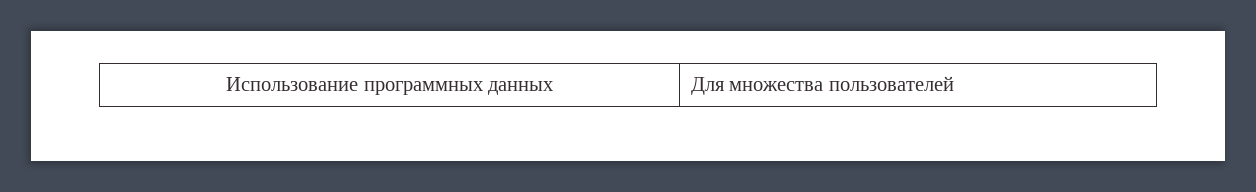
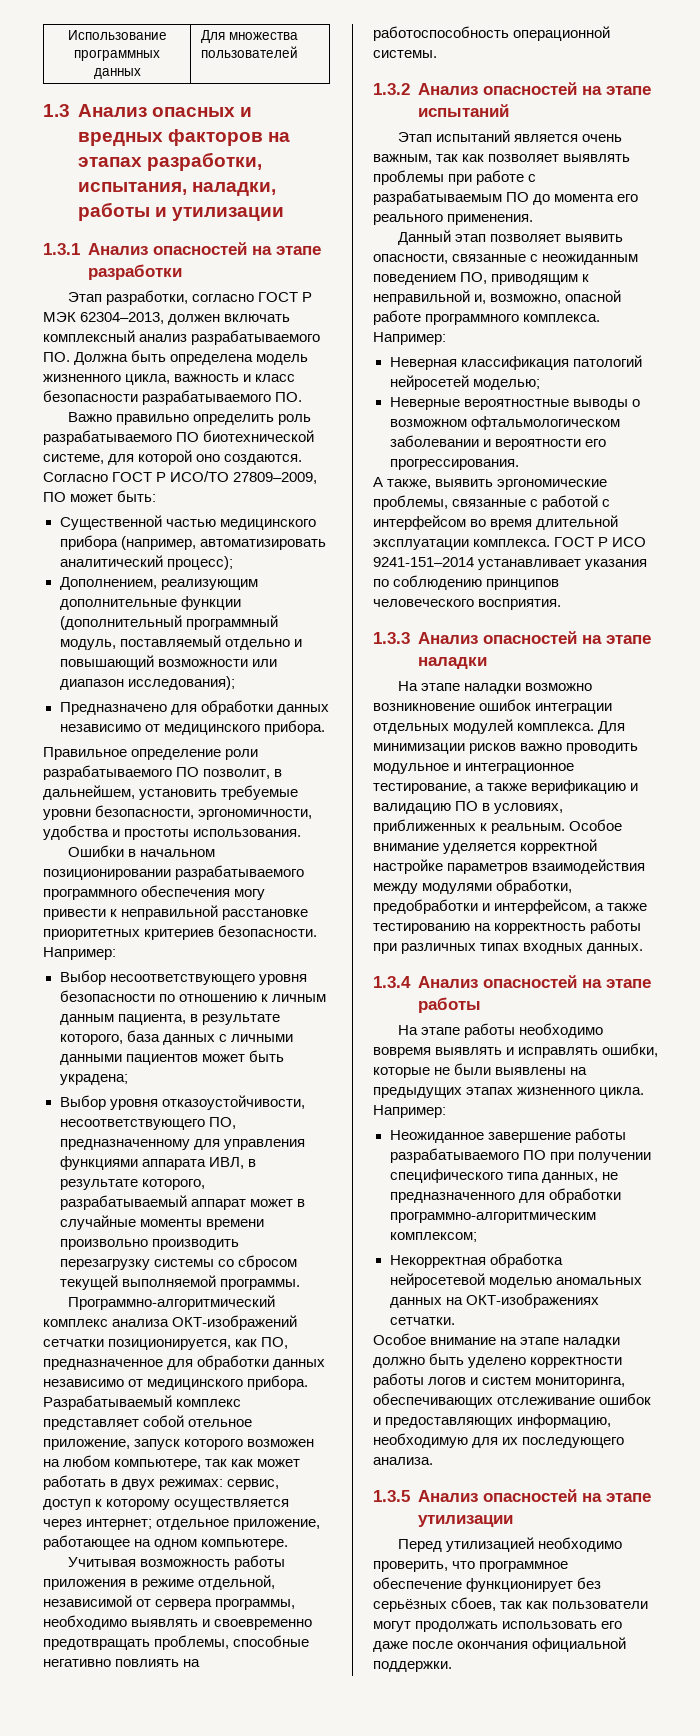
+ 1.3 Анализ опасных и вредных факторов на этапах разработки, испытания, наладки, работы и утилизации
+ 1.3.1 Анализ опасностей на этапе разработки
+ Этап разработки, согласно ГОСТ Р МЭК 62304–2013, должен включать комплексный анализ разрабатываемого ПО. Должна быть определена модель жизненного цикла, важность и класс безопасности разрабатываемого ПО.
+ Важно правильно определить роль разрабатываемого ПО биотехнической системе, для которой оно создаются. Согласно ГОСТ Р ИСО/ТО 27809–2009, ПО может быть:
+ Существенной частью медицинского прибора (например, автоматизировать аналитический процесс);
+ Дополнением, реализующим дополнительные функции (дополнительный программный модуль, поставляемый отдельно и повышающий возможности или диапазон исследования);
+ Предназначено для обработки данных независимо от медицинского прибора.
+ Правильное определение роли разрабатываемого ПО позволит, в дальнейшем, установить требуемые уровни безопасности, эргономичности, удобства и простоты использования.
+ Ошибки в начальном позиционировании разрабатываемого программного обеспечения могу привести к неправильной расстановке приоритетных критериев безопасности. Например:
+ Выбор несоответствующего уровня безопасности по отношению к личным данным пациента, в результате которого, база данных с личными данными пациентов может быть украдена;
+ Выбор уровня отказоустойчивости, несоответствующего ПО, предназначенному для управления функциями аппарата ИВЛ, в результате которого, разрабатываемый аппарат может в случайные моменты времени произвольно производить перезагрузку системы со сбросом текущей выполняемой программы.
+ Программно-алгоритмический комплекс анализа ОКТ-изображений сетчатки позиционируется, как ПО, предназначенное для обработки данных независимо от медицинского прибора. Разрабатываемый комплекс представляет собой отельное приложение, запуск которого возможен на любом компьютере, так как может работать в двух режимах: сервис, доступ к которому осуществляется через интернет; отдельное приложение, работающее на одном компьютере.
+ Учитывая возможность работы приложения в режиме отдельной, независимой от сервера программы, необходимо выявлять и своевременно предотвращать проблемы, способные негативно повлиять на работоспособность операционной системы.
+ 1.3.2 Анализ опасностей на этапе испытаний
+ Этап испытаний является очень важным, так как позволяет выявлять проблемы при работе с разрабатываемым ПО до момента его реального применения.
+ Данный этап позволяет выявить опасности, связанные с неожиданным поведением ПО, приводящим к неправильной и, возможно, опасной работе программного комплекса. Например:
+ Неверная классификация патологий нейросетей моделью;
+ Неверные вероятностные выводы о возможном офтальмологическом заболевании и вероятности его прогрессирования.
+ А также, выявить эргономические проблемы, связанные с работой с интерфейсом во время длительной эксплуатации комплекса. ГОСТ Р ИСО 9241-151–2014 устанавливает указания по соблюдению принципов человеческого восприятия.
+ 1.3.3 Анализ опасностей на этапе наладки
+ На этапе наладки возможно возникновение ошибок интеграции отдельных модулей комплекса. Для минимизации рисков важно проводить модульное и интеграционное тестирование, а также верификацию и валидацию ПО в условиях, приближенных к реальным. Особое внимание уделяется корректной настройке параметров взаимодействия между модулями обработки, предобработки и интерфейсом, а также тестированию на корректность работы при различных типах входных данных.
+ 1.3.4 Анализ опасностей на этапе работы
+ На этапе работы необходимо вовремя выявлять и исправлять ошибки, которые не были выявлены на предыдущих этапах жизненного цикла. Например:
+ Неожиданное завершение работы разрабатываемого ПО при получении специфического типа данных, не предназначенного для обработки программно-алгоритмическим комплексом;
+ Некорректная обработка нейросетевой моделью аномальных данных на ОКТ-изображениях сетчатки.
+ Особое внимание на этапе наладки должно быть уделено корректности работы логов и систем мониторинга, обеспечивающих отслеживание ошибок и предоставляющих информацию, необходимую для их последующего анализа.
+ 1.3.5 Анализ опасностей на этапе утилизации
+ Перед утилизацией необходимо проверить, что программное обеспечение функционирует без серьёзных сбоев, так как пользователи могут продолжать использовать его даже после окончания официальной поддержки.

